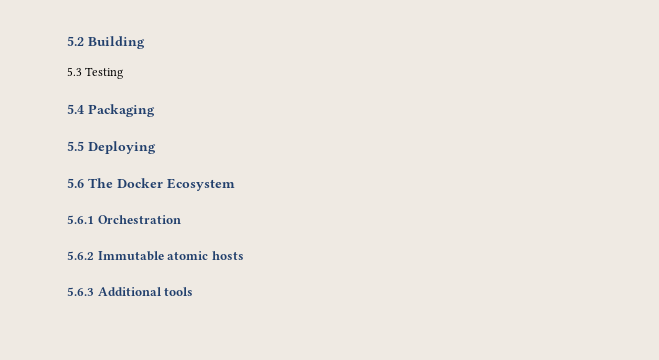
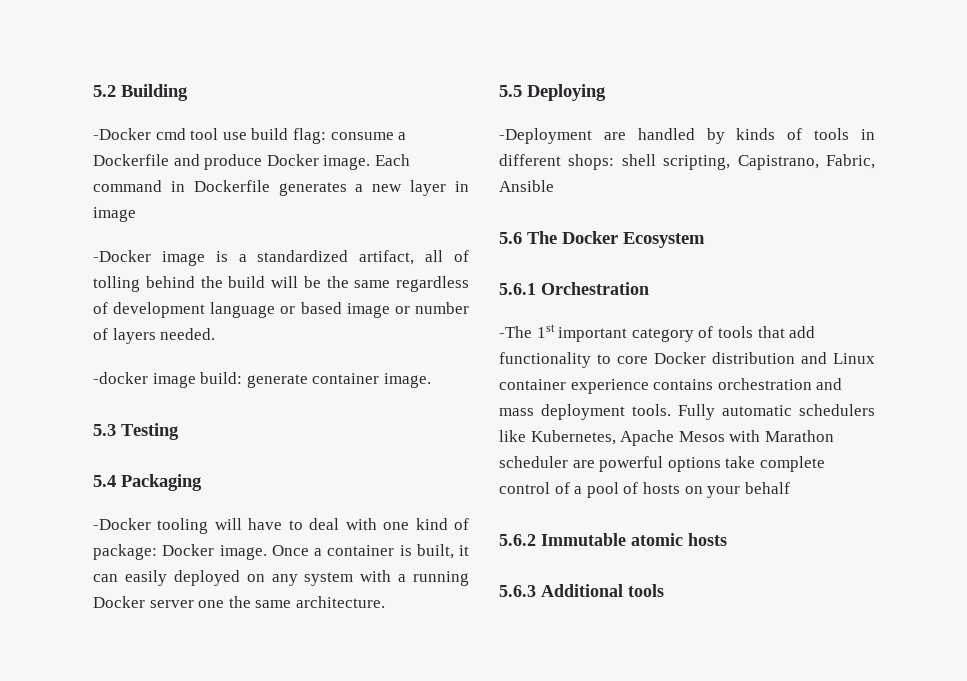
+ -Docker cmd tool use build flag: consume a Dockerfile and produce Docker image. Each command in Dockerfile generates a new layer in image
+ -Docker image is a standardized artifact, all of tolling behind the build will be the same regardless of development language or based image or number of layers needed.
+ -docker image build: generate container image.
  5.3 Testing
  5.4 Packaging
+ -Docker tooling will have to deal with one kind of package: Docker image. Once a container is built, it can easily deployed on any system with a running Docker server one the same architecture.
  5.5 Deploying
+ -Deployment are handled by kinds of tools in different shops: shell scripting, Capistrano, Fabric, Ansible
+ -The 1st important category of tools that add functionality to core Docker distribution and Linux container experience contains orchestration and mass deployment tools. Fully automatic schedulers like Kubernetes, Apache Mesos with Marathon scheduler are powerful options take complete control of a pool of hosts on your behalf

